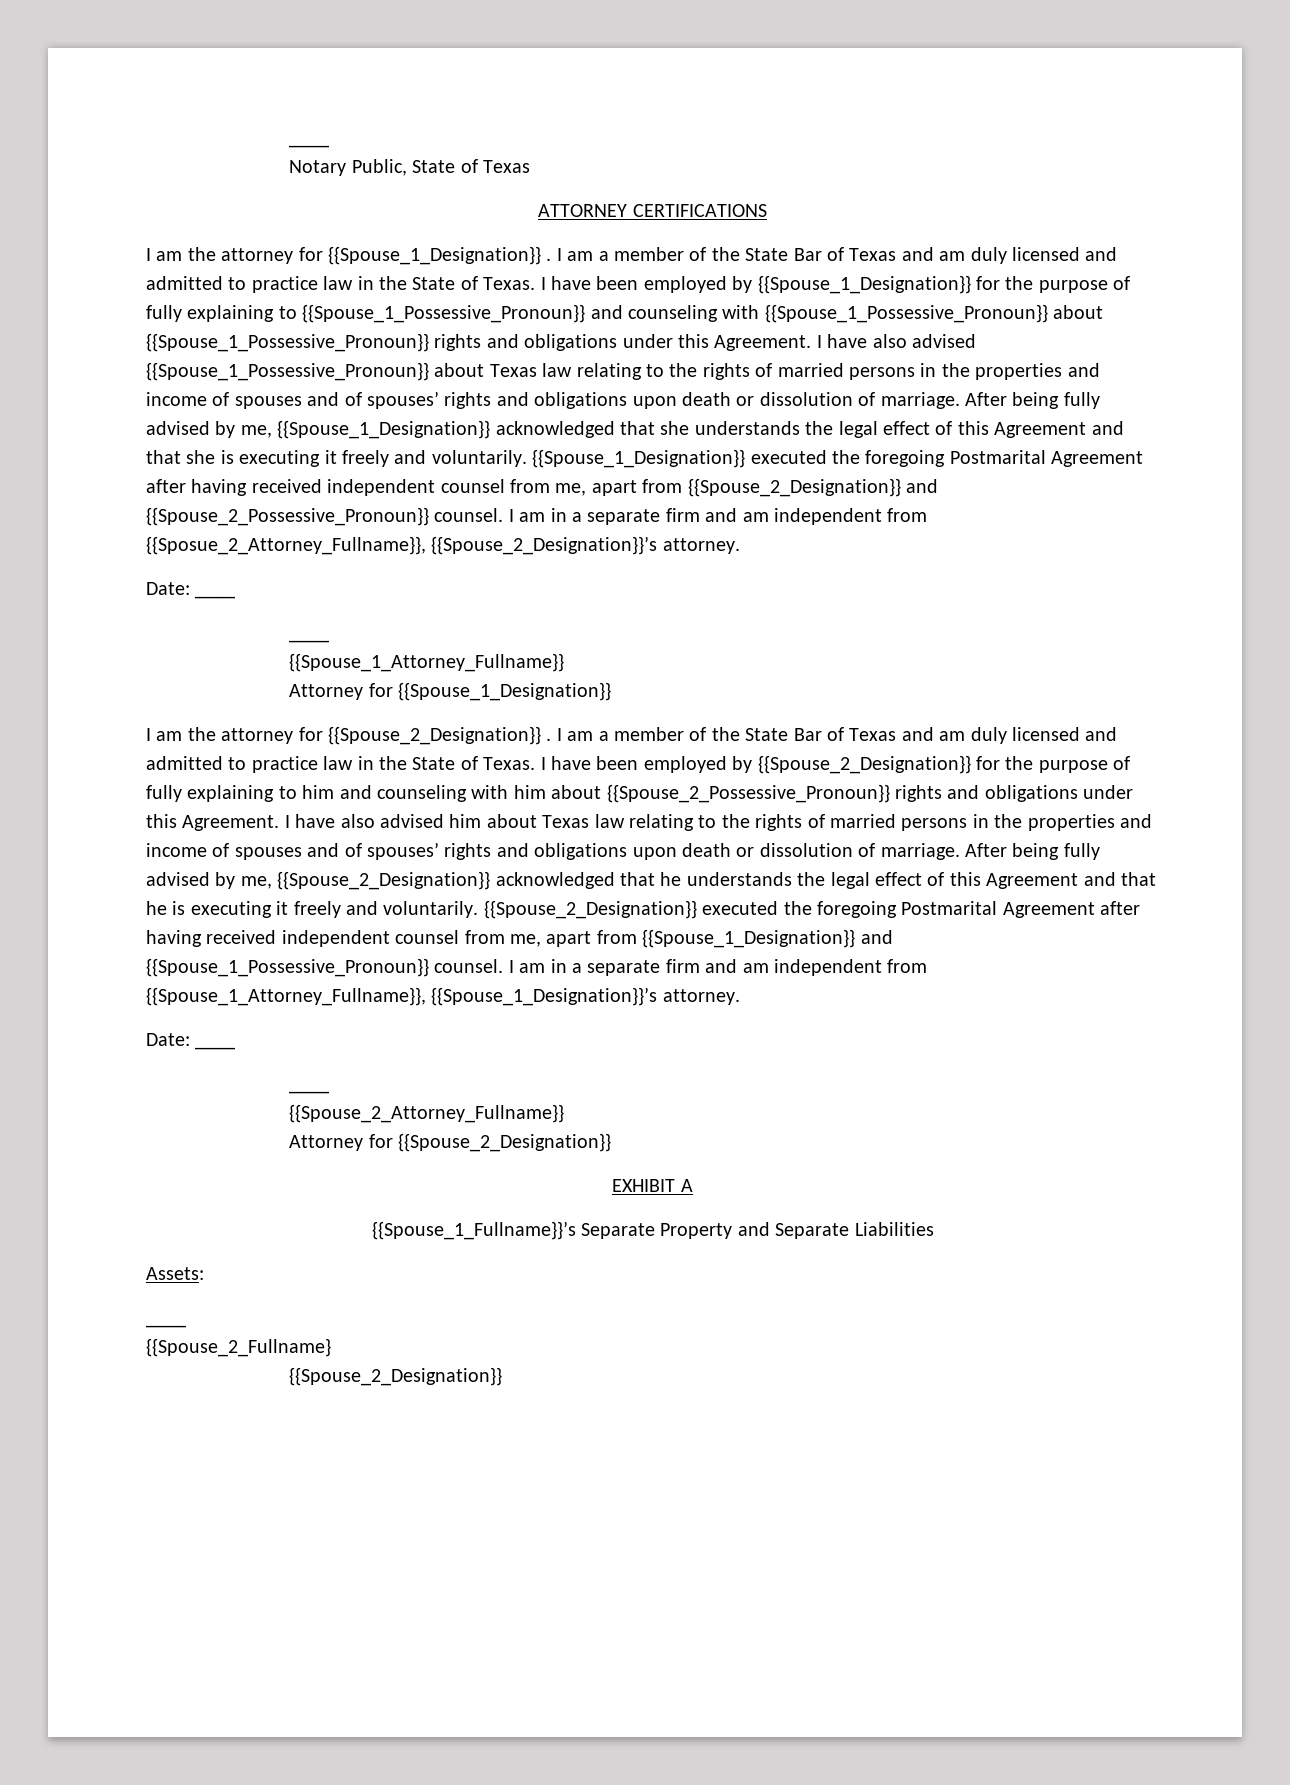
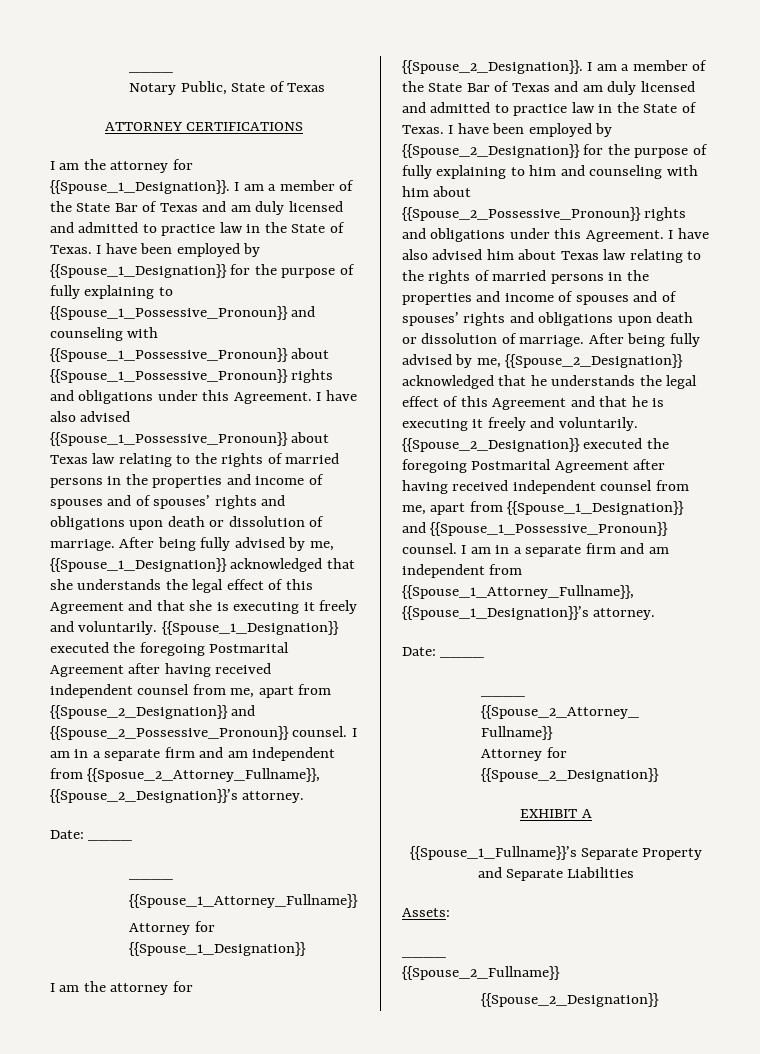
- I am the attorney for {{Spouse_1_Designation}} .
+ I am the attorney for {{Spouse_1_Designation}}.
- I am the attorney for {{Spouse_2_Designation}} .
+ I am the attorney for {{Spouse_2_Designation}}.
- {{Spouse_2_Fullname}
+ {{Spouse_2_Fullname}}

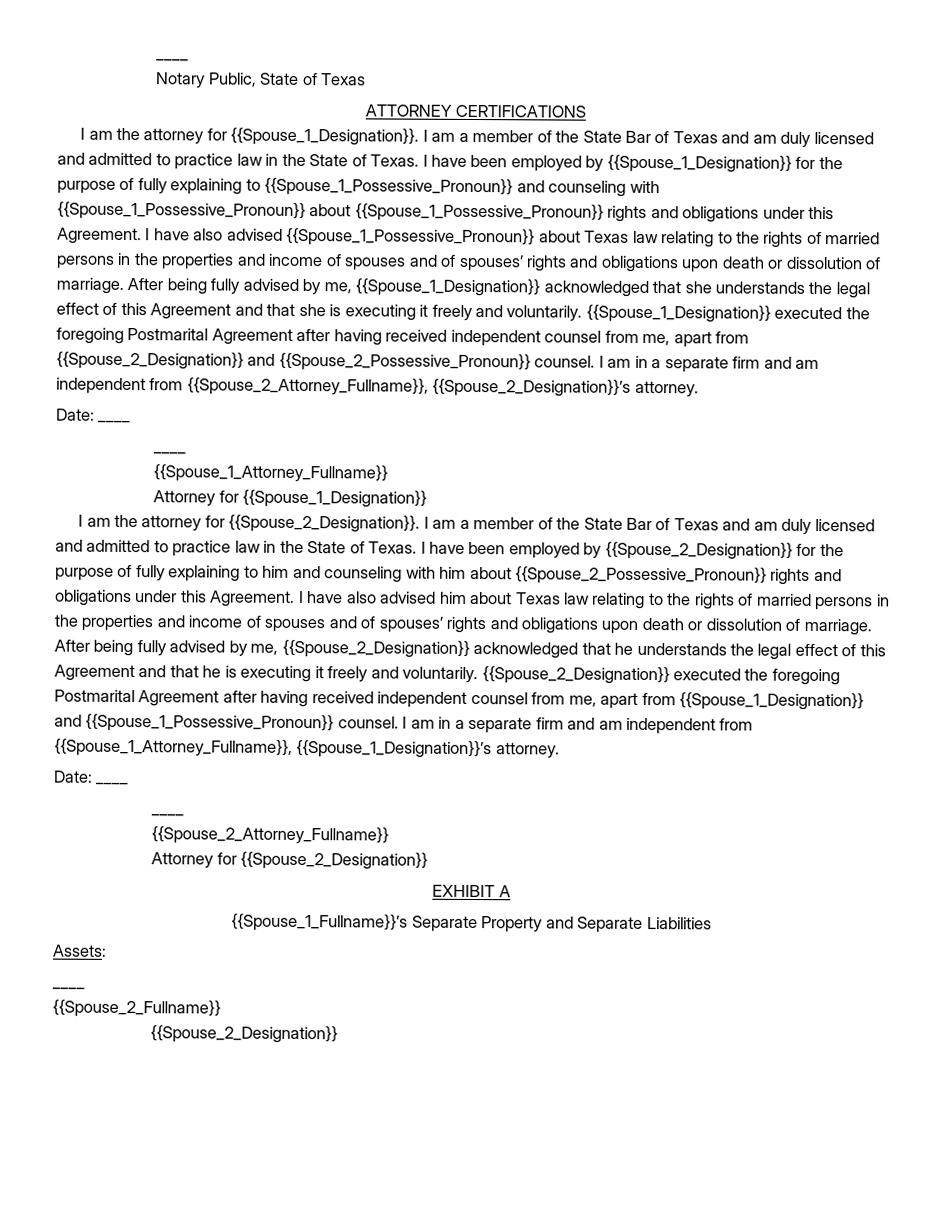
- I am in a separate firm and am independent from {{Sposue_2_Attorney_Fullname}}, {{Spouse_2_Designation}}’s attorney.
+ I am in a separate firm and am independent from {{Spouse_2_Attorney_Fullname}}, {{Spouse_2_Designation}}’s attorney.

